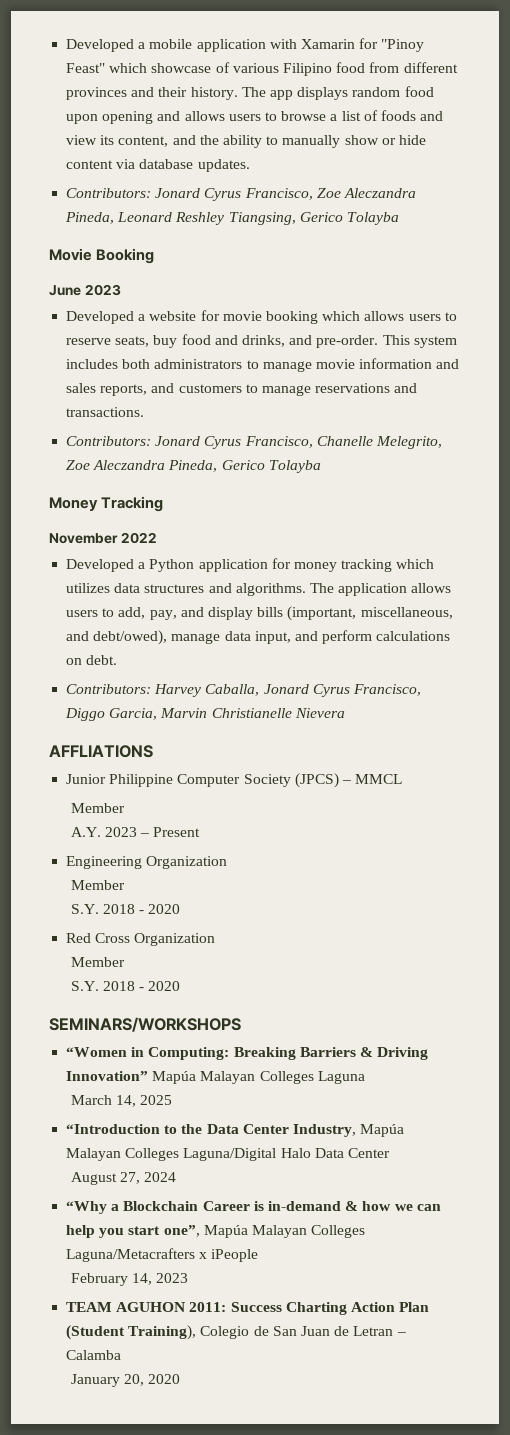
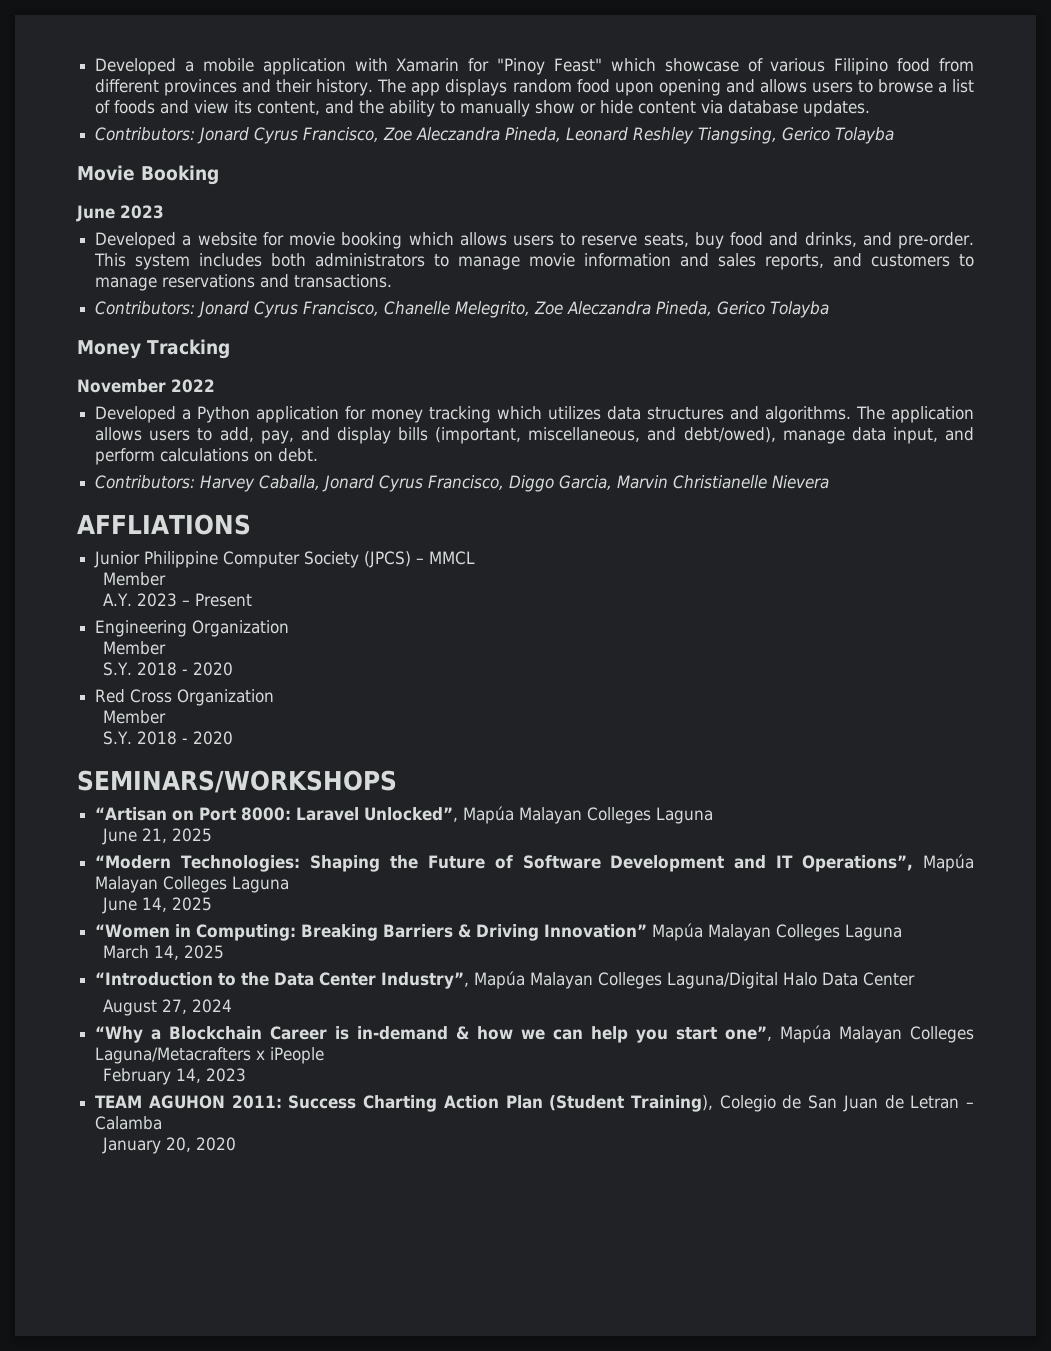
+ “Artisan on Port 8000: Laravel Unlocked”, Mapúa Malayan Colleges Laguna
+ June 21, 2025
+ “Modern Technologies: Shaping the Future of Software Development and IT Operations”, Mapúa Malayan Colleges Laguna
+ June 14, 2025
- “Introduction to the Data Center Industry, Mapúa Malayan Colleges Laguna/Digital Halo Data Center
+ “Introduction to the Data Center Industry”, Mapúa Malayan Colleges Laguna/Digital Halo Data Center

